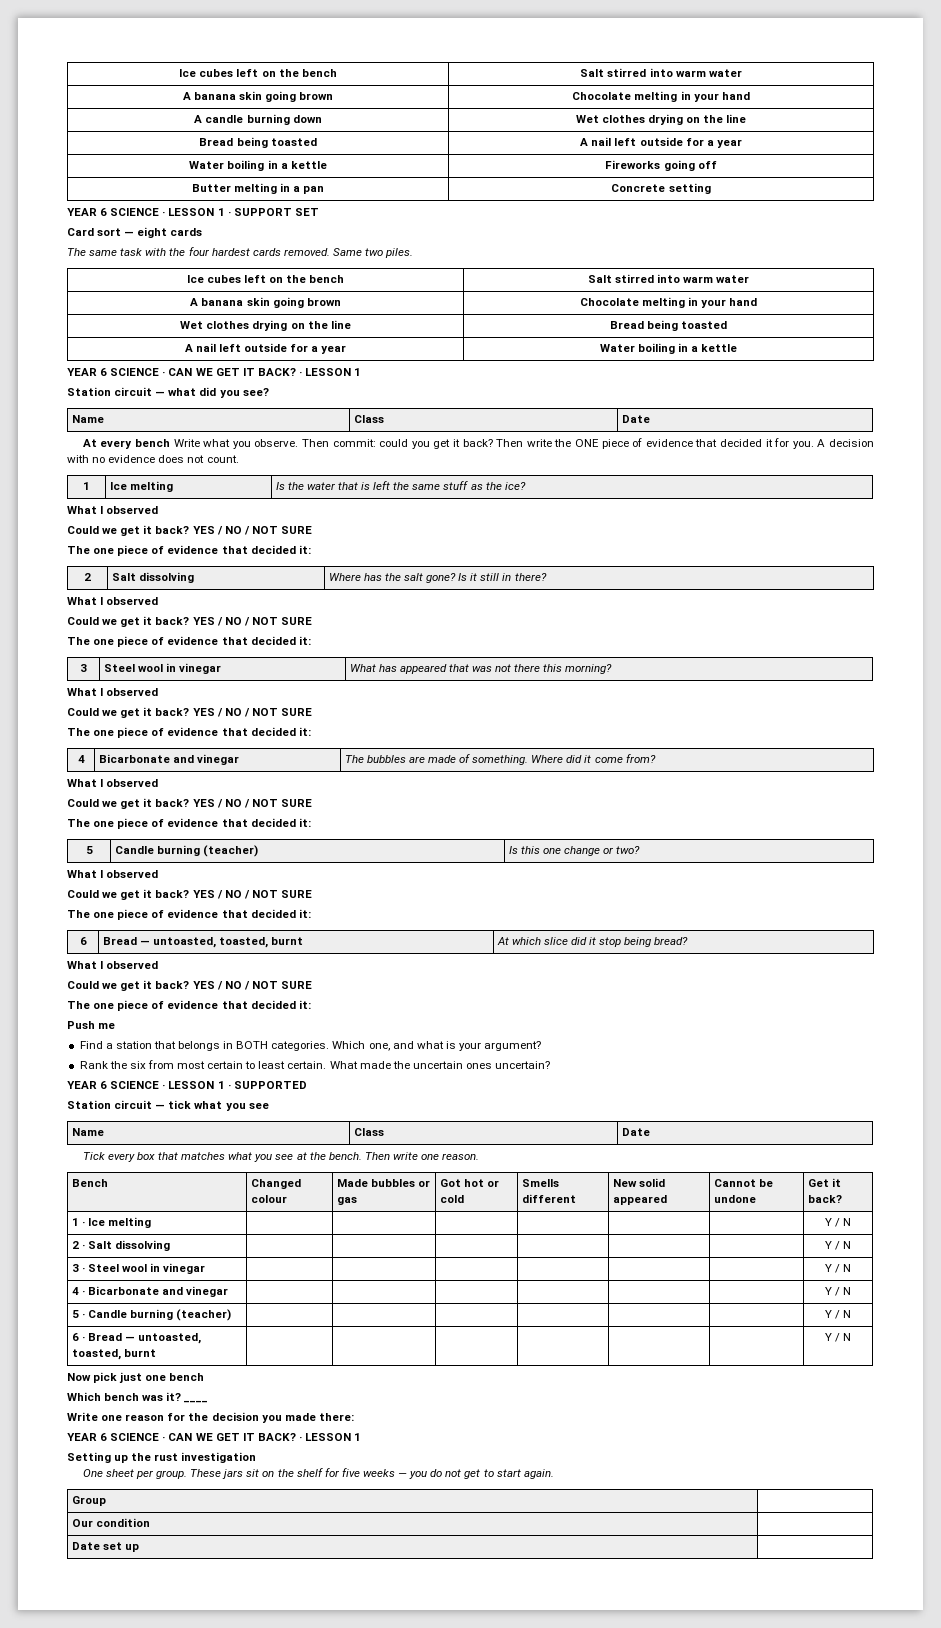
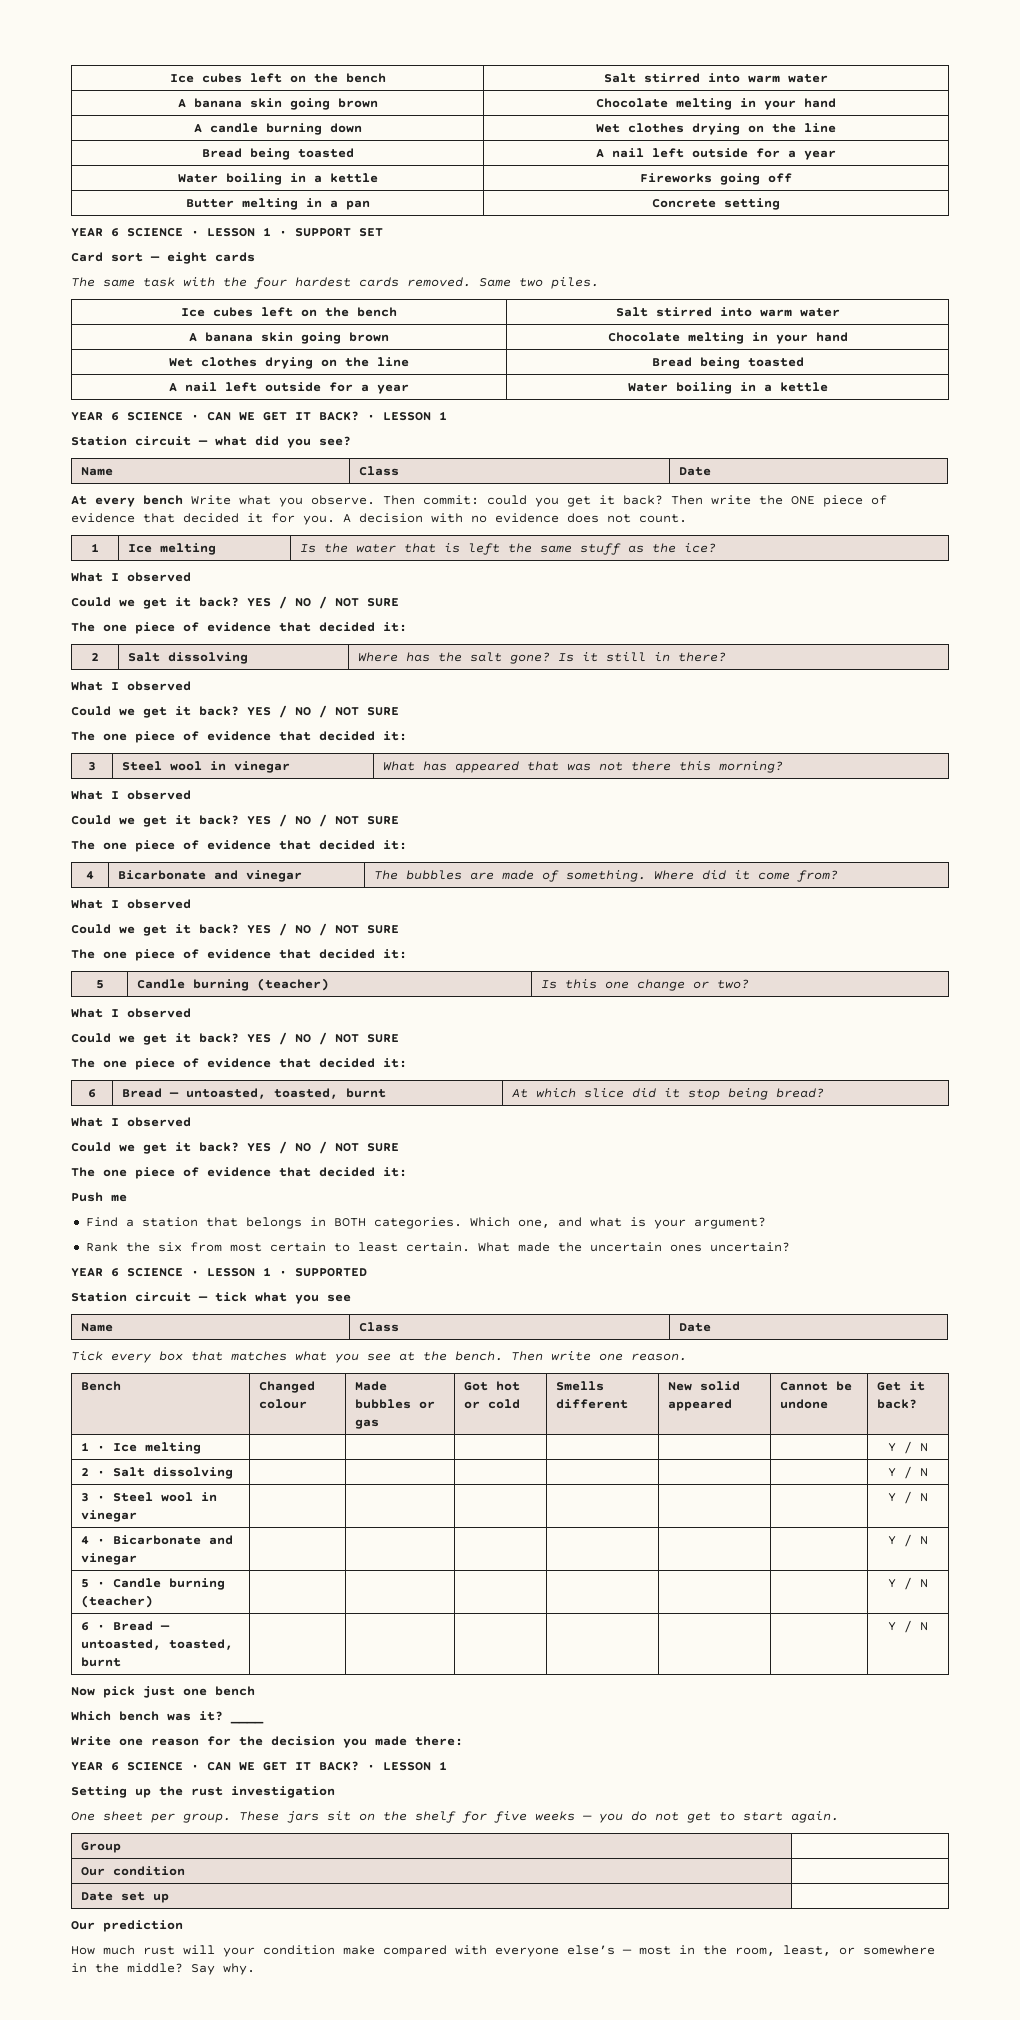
+ Our prediction
+ How much rust will your condition make compared with everyone else’s — most in the room, least, or somewhere in the middle? Say why.

